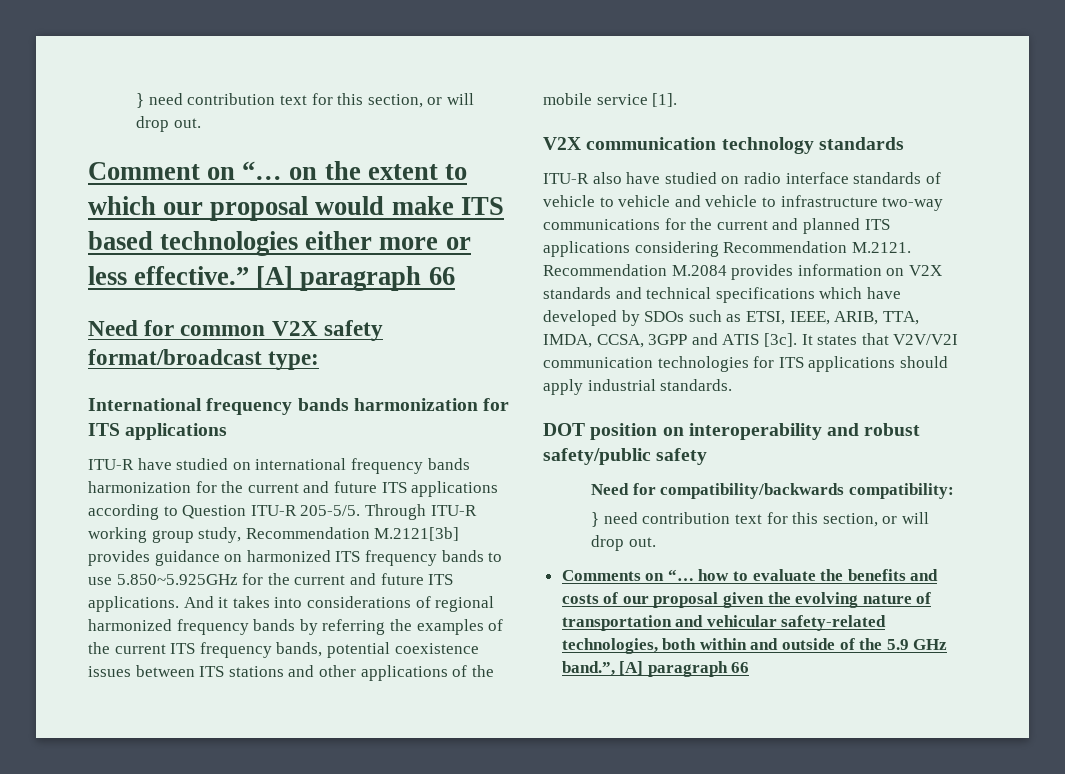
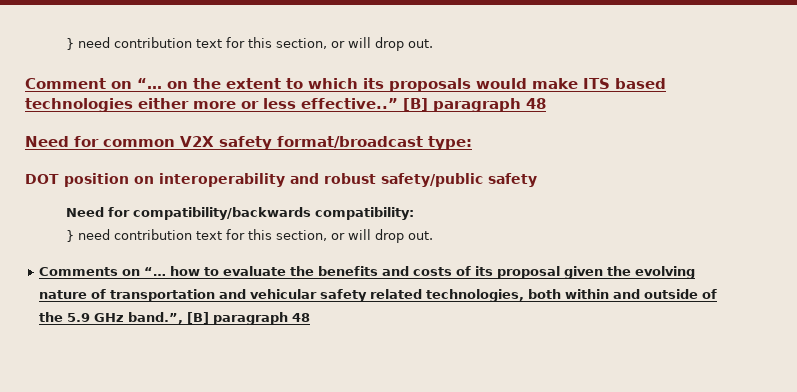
- Comment on “… on the extent to which our proposal would make ITS based technologies either more or less effective.” [A] paragraph 66
+ Comment on “… on the extent to which its proposals would make ITS based technologies either more or less effective..” [B] paragraph 48
- International frequency bands harmonization for ITS applications
- ITU-R have studied on international frequency bands harmonization for the current and future ITS applications according to Question ITU-R 205-5/5. Through ITU-R working group study, Recommendation M.2121[3b] provides guidance on harmonized ITS frequency bands to use 5.850~5.925GHz for the current and future ITS applications. And it takes into considerations of regional harmonized frequency bands by referring the examples of the current ITS frequency bands, potential coexistence issues between ITS stations and other applications of the mobile service [1].
- V2X communication technology standards
- ITU-R also have studied on radio interface standards of vehicle to vehicle and vehicle to infrastructure two-way communications for the current and planned ITS applications considering Recommendation M.2121. Recommendation M.2084 provides information on V2X standards and technical specifications which have developed by SDOs such as ETSI, IEEE, ARIB, TTA, IMDA, CCSA, 3GPP and ATIS [3c]. It states that V2V/V2I communication technologies for ITS applications should apply industrial standards.
- Comments on “… how to evaluate the benefits and costs of our proposal given the evolving nature of transportation and vehicular safety-related technologies, both within and outside of the 5.9 GHz band.”, [A] paragraph 66
+ Comments on “… how to evaluate the benefits and costs of its proposal given the evolving nature of transportation and vehicular safety related technologies, both within and outside of the 5.9 GHz band.”, [B] paragraph 48

